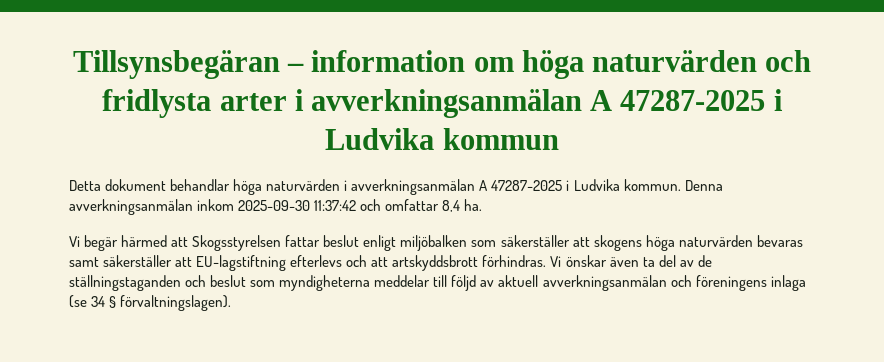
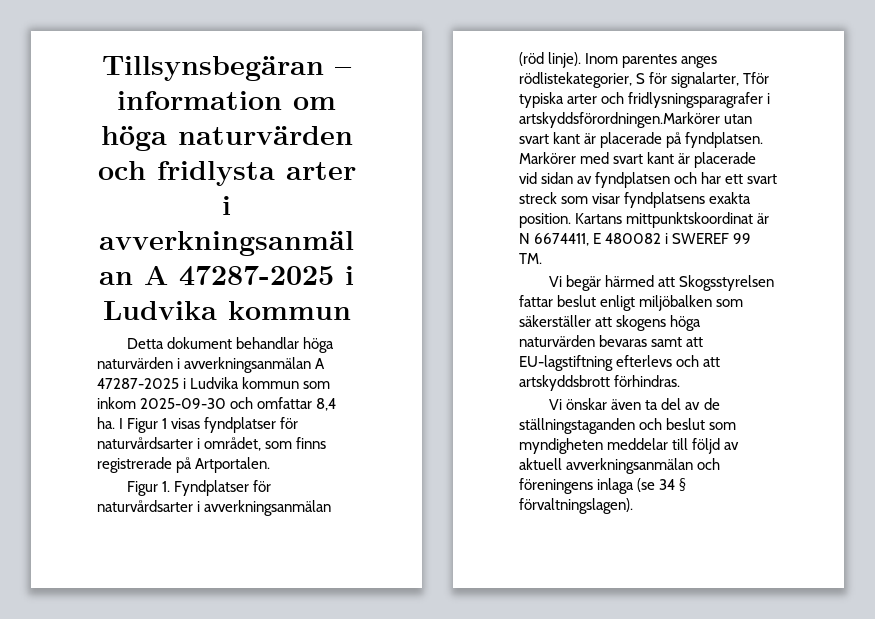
- Detta dokument behandlar höga naturvärden i avverkningsanmälan A 47287-2025 i Ludvika kommun. Denna avverkningsanmälan inkom 2025-09-30 11:37:42 och omfattar 8,4 ha.
+ Detta dokument behandlar höga naturvärden i avverkningsanmälan A 47287-2025 i Ludvika kommun som inkom 2025-09-30 och omfattar 8,4 ha. I Figur 1 visas fyndplatser för naturvårdsarter i området, som finns registrerade på Artportalen.
+ Figur 1. Fyndplatser för naturvårdsarter i avverkningsanmälan (röd linje). Inom parentes anges rödlistekategorier, S för signalarter, Tför typiska arter och fridlysningsparagrafer i artskyddsförordningen.Markörer utan svart kant är placerade på fyndplatsen. Markörer med svart kant är placerade vid sidan av fyndplatsen och har ett svart streck som visar fyndplatsens exakta position. Kartans mittpunktskoordinat är N 6674411, E 480082 i SWEREF 99 TM.
- Vi begär härmed att Skogsstyrelsen fattar beslut enligt miljöbalken som säkerställer att skogens höga naturvärden bevaras samt säkerställer att EU-lagstiftning efterlevs och att artskyddsbrott förhindras. Vi önskar även ta del av de ställningstaganden och beslut som myndigheterna meddelar till följd av aktuell avverkningsanmälan och föreningens inlaga (se 34 § förvaltningslagen).
+ Vi begär härmed att Skogsstyrelsen fattar beslut enligt miljöbalken som säkerställer att skogens höga naturvärden bevaras samt att EU-lagstiftning efterlevs och att artskyddsbrott förhindras.
+ Vi önskar även ta del av de ställningstaganden och beslut som myndigheten meddelar till följd av aktuell avverkningsanmälan och föreningens inlaga (se 34 § förvaltningslagen).

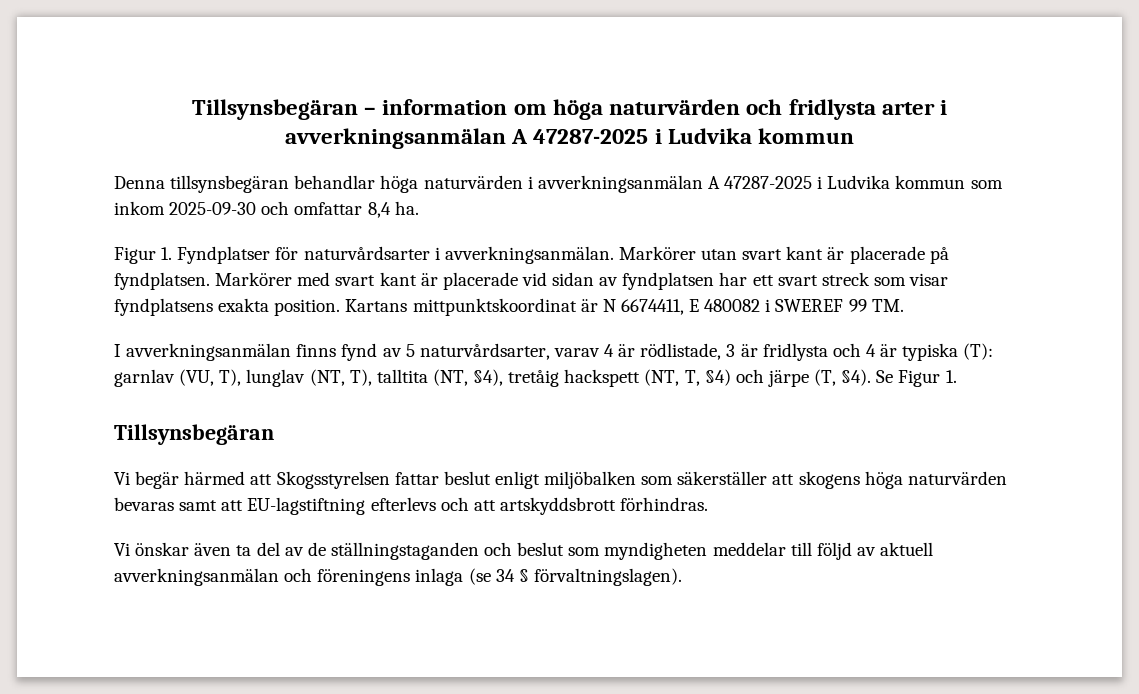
- Detta dokument behandlar höga naturvärden i avverkningsanmälan A 47287-2025 i Ludvika kommun som inkom 2025-09-30 och omfattar 8,4 ha. I Figur 1 visas fyndplatser för naturvårdsarter i området, som finns registrerade på Artportalen.
+ Denna tillsynsbegäran behandlar höga naturvärden i avverkningsanmälan A 47287-2025 i Ludvika kommun som inkom 2025-09-30 och omfattar 8,4 ha.
- Figur 1. Fyndplatser för naturvårdsarter i avverkningsanmälan (röd linje). Inom parentes anges rödlistekategorier, S för signalarter, Tför typiska arter och fridlysningsparagrafer i artskyddsförordningen.Markörer utan svart kant är placerade på fyndplatsen.
+ Figur 1. Fyndplatser för naturvårdsarter i avverkningsanmälan. Markörer utan svart kant är placerade på fyndplatsen.
- Markörer med svart kant är placerade vid sidan av fyndplatsen och har ett svart streck som visar fyndplatsens exakta position.
+ Markörer med svart kant är placerade vid sidan av fyndplatsen har ett svart streck som visar fyndplatsens exakta position.
+ I avverkningsanmälan finns fynd av 5 naturvårdsarter, varav 4 är rödlistade, 3 är fridlysta och 4 är typiska (T): garnlav (VU, T), lunglav (NT, T), talltita (NT, §4), tretåig hackspett (NT, T, §4) och järpe (T, §4). Se Figur 1.
+ Tillsynsbegäran

